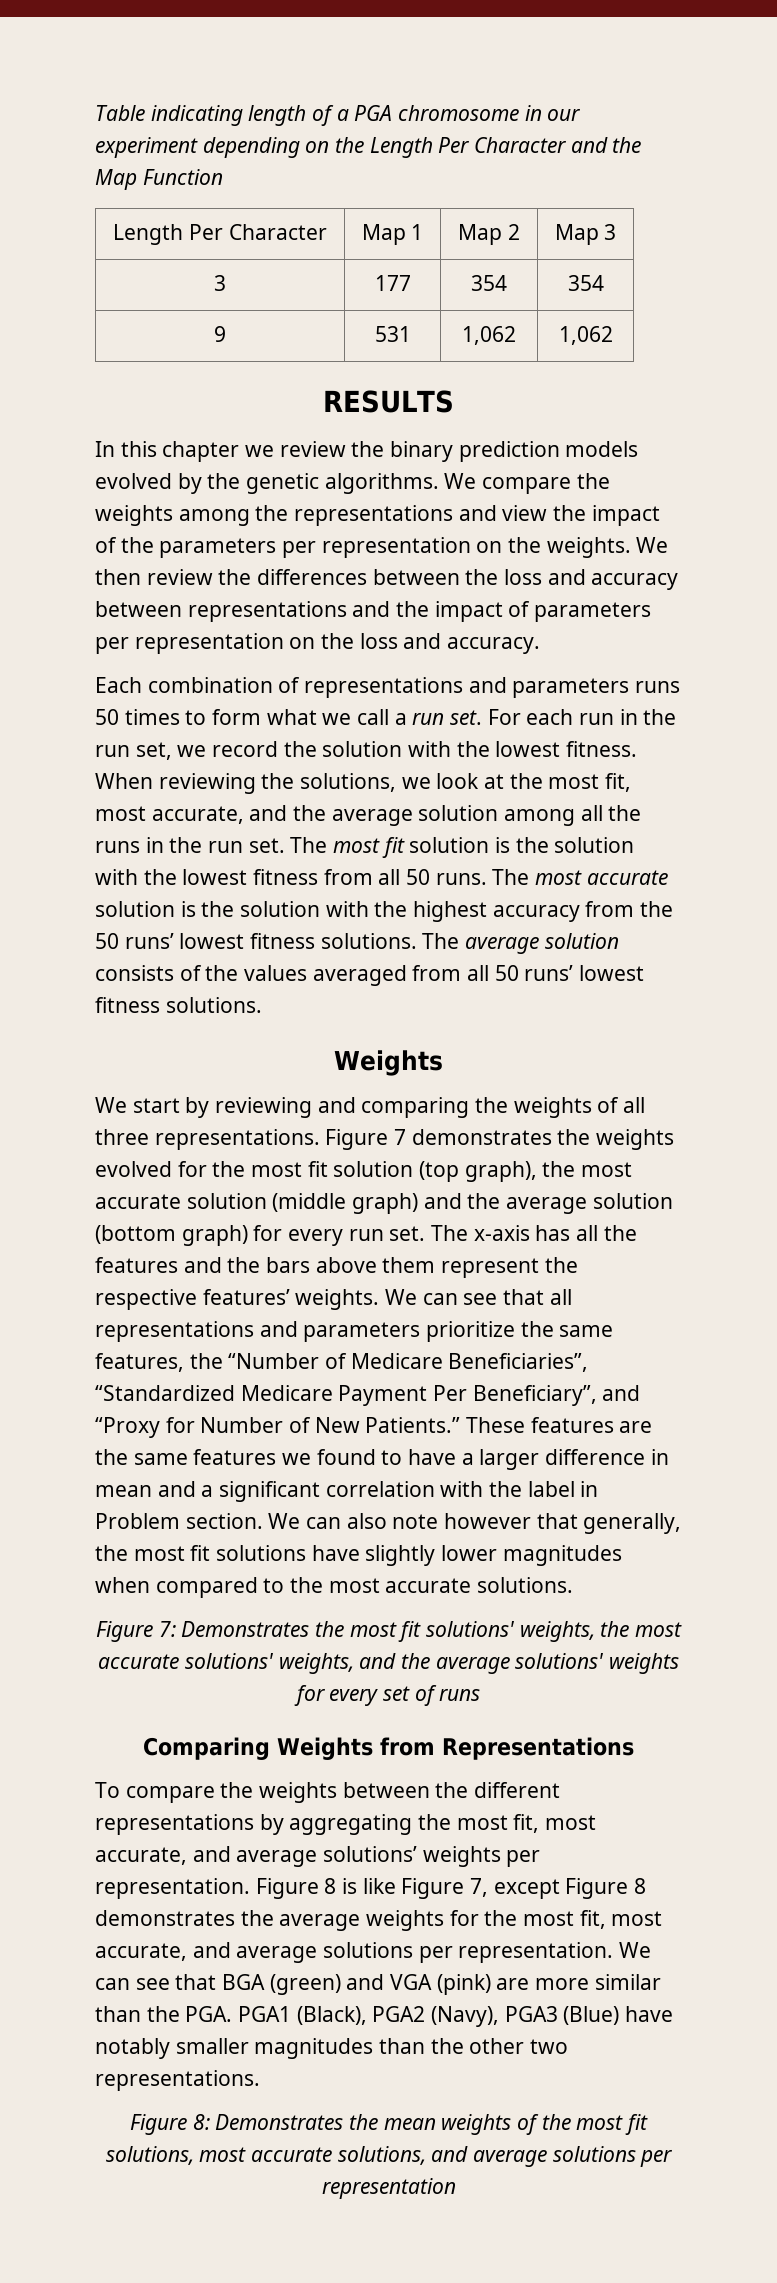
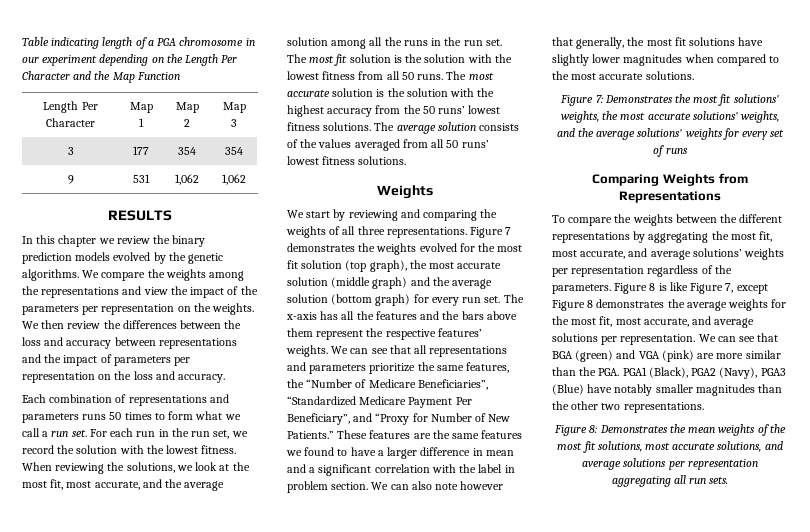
- These features are the same features we found to have a larger difference in mean and a significant correlation with the label in Problem section.
+ These features are the same features we found to have a larger difference in mean and a significant correlation with the label in problem section.
- To compare the weights between the different representations by aggregating the most fit, most accurate, and average solutions’ weights per representation.
+ To compare the weights between the different representations by aggregating the most fit, most accurate, and average solutions’ weights per representation regardless of the parameters.
- Figure 8: Demonstrates the mean weights of the most fit solutions, most accurate solutions, and average solutions per representation
+ Figure 8: Demonstrates the mean weights of the most fit solutions, most accurate solutions, and average solutions per representation aggregating all run sets.

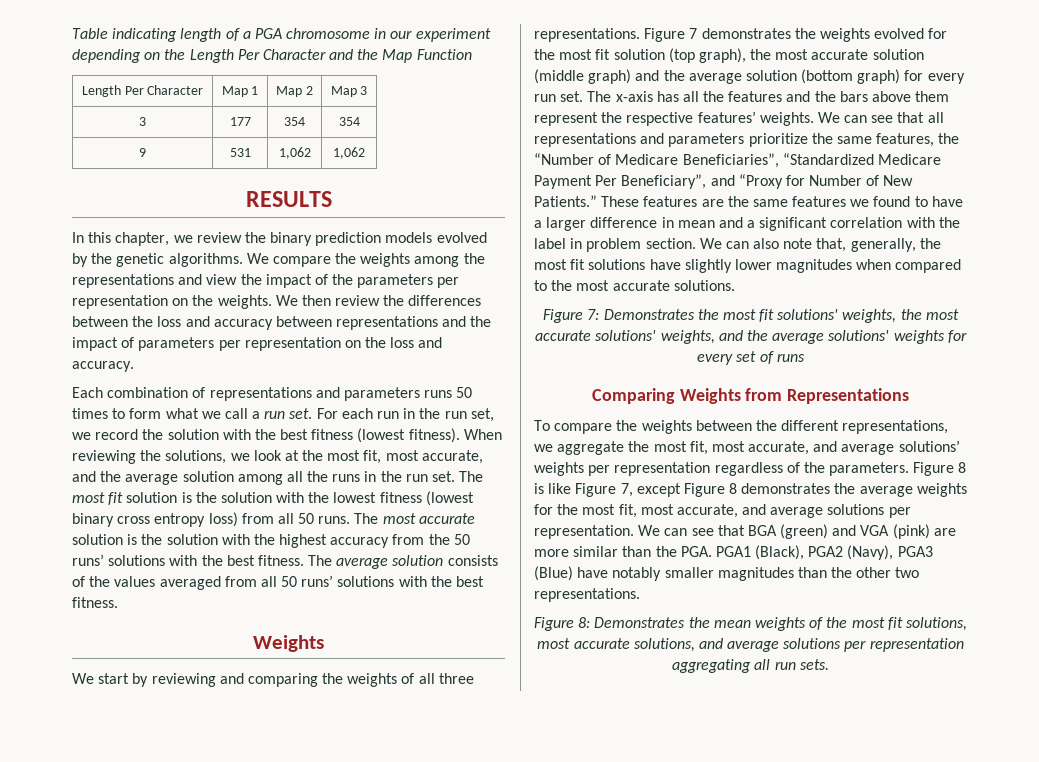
- In this chapter we review the binary prediction models evolved by the genetic algorithms.
+ In this chapter, we review the binary prediction models evolved by the genetic algorithms.
- For each run in the run set, we record the solution with the lowest fitness.
+ For each run in the run set, we record the solution with the best fitness (lowest fitness).
- The most fit solution is the solution with the lowest fitness from all 50 runs.
+ The most fit solution is the solution with the lowest fitness (lowest binary cross entropy loss) from all 50 runs.
- The most accurate solution is the solution with the highest accuracy from the 50 runs’ lowest fitness solutions.
+ The most accurate solution is the solution with the highest accuracy from the 50 runs’ solutions with the best fitness.
- The average solution consists of the values averaged from all 50 runs’ lowest fitness solutions.
+ The average solution consists of the values averaged from all 50 runs’ solutions with the best fitness.
- We can also note however that generally, the most fit solutions have slightly lower magnitudes when compared to the most accurate solutions.
+ We can also note that, generally, the most fit solutions have slightly lower magnitudes when compared to the most accurate solutions.
- To compare the weights between the different representations by aggregating the most fit, most accurate, and average solutions’ weights per representation regardless of the parameters.
+ To compare the weights between the different representations, we aggregate the most fit, most accurate, and average solutions’ weights per representation regardless of the parameters.

